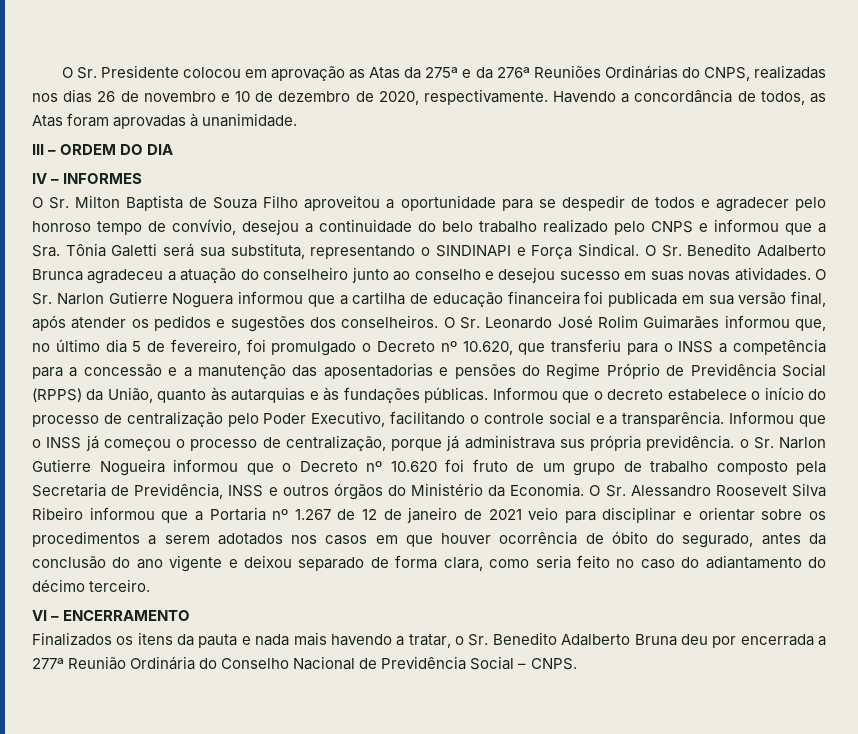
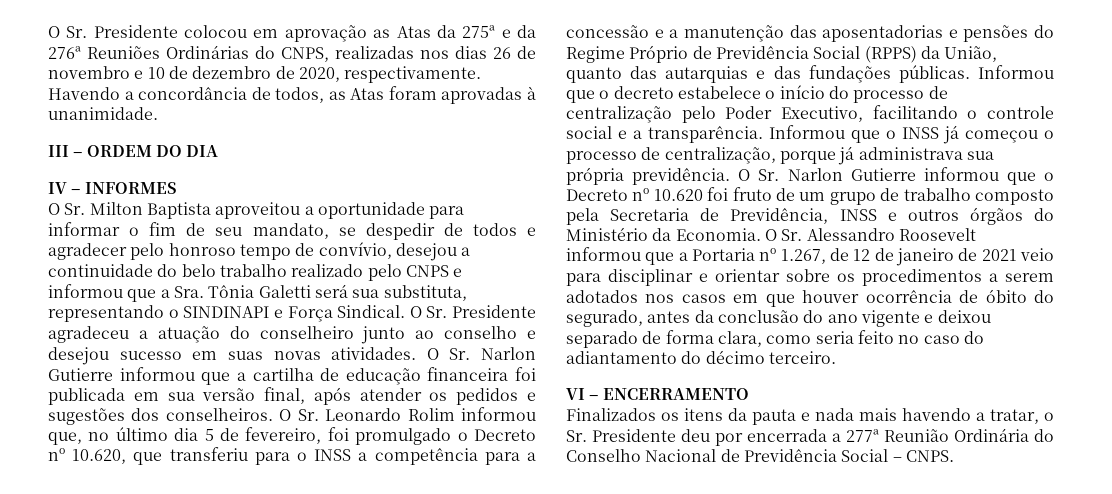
- O Sr. Milton Baptista de Souza Filho aproveitou a oportunidade para se despedir de todos e agradecer pelo honroso tempo de convívio, desejou a continuidade do belo trabalho realizado pelo CNPS e informou que a Sra. Tônia Galetti será sua substituta, representando o SINDINAPI e Força Sindical.
+ O Sr. Milton Baptista aproveitou a oportunidade para informar o fim de seu mandato, se despedir de todos e agradecer pelo honroso tempo de convívio, desejou a continuidade do belo trabalho realizado pelo CNPS e informou que a Sra. Tônia Galetti será sua substituta, representando o SINDINAPI e Força Sindical.
- O Sr. Benedito Adalberto Brunca agradeceu a atuação do conselheiro junto ao conselho e desejou sucesso em suas novas atividades.
+ O Sr. Presidente agradeceu a atuação do conselheiro junto ao conselho e desejou sucesso em suas novas atividades.
- O Sr. Narlon Gutierre Noguera informou que a cartilha de educação financeira foi publicada em sua versão final, após atender os pedidos e sugestões dos conselheiros.
+ O Sr. Narlon Gutierre informou que a cartilha de educação financeira foi publicada em sua versão final, após atender os pedidos e sugestões dos conselheiros.
- O Sr. Leonardo José Rolim Guimarães informou que, no último dia 5 de fevereiro, foi promulgado o Decreto nº 10.620, que transferiu para o INSS a competência para a concessão e a manutenção das aposentadorias e pensões do Regime Próprio de Previdência Social (RPPS) da União, quanto às autarquias e às fundações públicas.
+ O Sr. Leonardo Rolim informou que, no último dia 5 de fevereiro, foi promulgado o Decreto nº 10.620, que transferiu para o INSS a competência para a concessão e a manutenção das aposentadorias e pensões do Regime Próprio de Previdência Social (RPPS) da União, quanto das autarquias e das fundações públicas.
- Informou que o INSS já começou o processo de centralização, porque já administrava sus própria previdência. o Sr. Narlon Gutierre Nogueira informou que o Decreto nº 10.620 foi fruto de um grupo de trabalho composto pela Secretaria de Previdência, INSS e outros órgãos do Ministério da Economia.
+ Informou que o INSS já começou o processo de centralização, porque já administrava sua própria previdência. O Sr. Narlon Gutierre informou que o Decreto nº 10.620 foi fruto de um grupo de trabalho composto pela Secretaria de Previdência, INSS e outros órgãos do Ministério da Economia.
- O Sr. Alessandro Roosevelt Silva Ribeiro informou que a Portaria nº 1.267 de 12 de janeiro de 2021 veio para disciplinar e orientar sobre os procedimentos a serem adotados nos casos em que houver ocorrência de óbito do segurado, antes da conclusão do ano vigente e deixou separado de forma clara, como seria feito no caso do adiantamento do décimo terceiro.
+ O Sr. Alessandro Roosevelt informou que a Portaria nº 1.267, de 12 de janeiro de 2021 veio para disciplinar e orientar sobre os procedimentos a serem adotados nos casos em que houver ocorrência de óbito do segurado, antes da conclusão do ano vigente e deixou separado de forma clara, como seria feito no caso do adiantamento do décimo terceiro.
- Finalizados os itens da pauta e nada mais havendo a tratar, o Sr. Benedito Adalberto Bruna deu por encerrada a 277ª Reunião Ordinária do Conselho Nacional de Previdência Social – CNPS.
+ Finalizados os itens da pauta e nada mais havendo a tratar, o Sr. Presidente deu por encerrada a 277ª Reunião Ordinária do Conselho Nacional de Previdência Social – CNPS.

